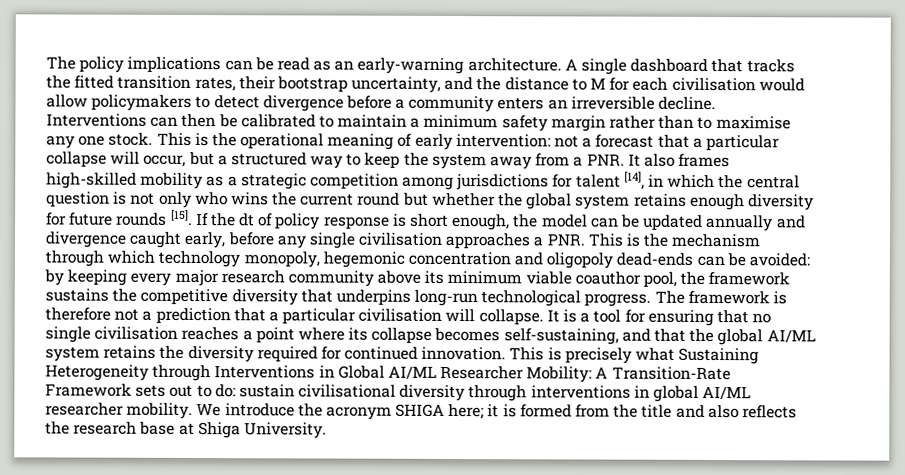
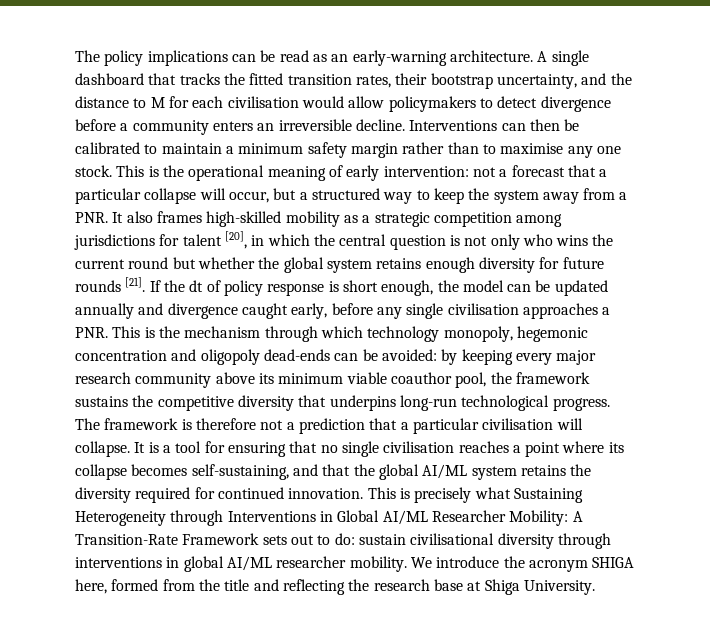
- not a forecast that a particular collapse will occur, but a structured way to keep the system away from a PNR. It also frames high-skilled mobility as a strategic competition among jurisdictions for talent [14], in which the central question is not only who wins the current round but whether the global system retains enough diversity for future rounds [15].
+ not a forecast that a particular collapse will occur, but a structured way to keep the system away from a PNR. It also frames high-skilled mobility as a strategic competition among jurisdictions for talent [20], in which the central question is not only who wins the current round but whether the global system retains enough diversity for future rounds [21].
- We introduce the acronym SHIGA here; it is formed from the title and also reflects the research base at Shiga University.
+ We introduce the acronym SHIGA here, formed from the title and reflecting the research base at Shiga University.

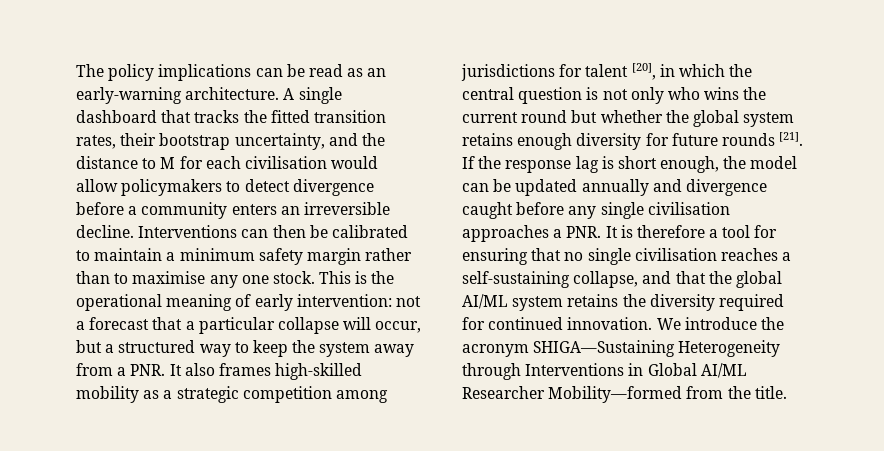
- If the dt of policy response is short enough, the model can be updated annually and divergence caught early, before any single civilisation approaches a PNR. This is the mechanism through which technology monopoly, hegemonic concentration and oligopoly dead-ends can be avoided: by keeping every major research community above its minimum viable coauthor pool, the framework sustains the competitive diversity that underpins long-run technological progress. The framework is therefore not a prediction that a particular civilisation will collapse. It is a tool for ensuring that no single civilisation reaches a point where its collapse becomes self-sustaining, and that the global AI/ML system retains the diversity required for continued innovation.
+ If the response lag is short enough, the model can be updated annually and divergence caught before any single civilisation approaches a PNR. It is therefore a tool for ensuring that no single civilisation reaches a self-sustaining collapse, and that the global AI/ML system retains the diversity required for continued innovation.
- This is precisely what Sustaining Heterogeneity through Interventions in Global AI/ML Researcher Mobility: A Transition-Rate Framework sets out to do: sustain civilisational diversity through interventions in global AI/ML researcher mobility. We introduce the acronym SHIGA here, formed from the title and reflecting the research base at Shiga University.
+ We introduce the acronym SHIGA—Sustaining Heterogeneity through Interventions in Global AI/ML Researcher Mobility—formed from the title.

